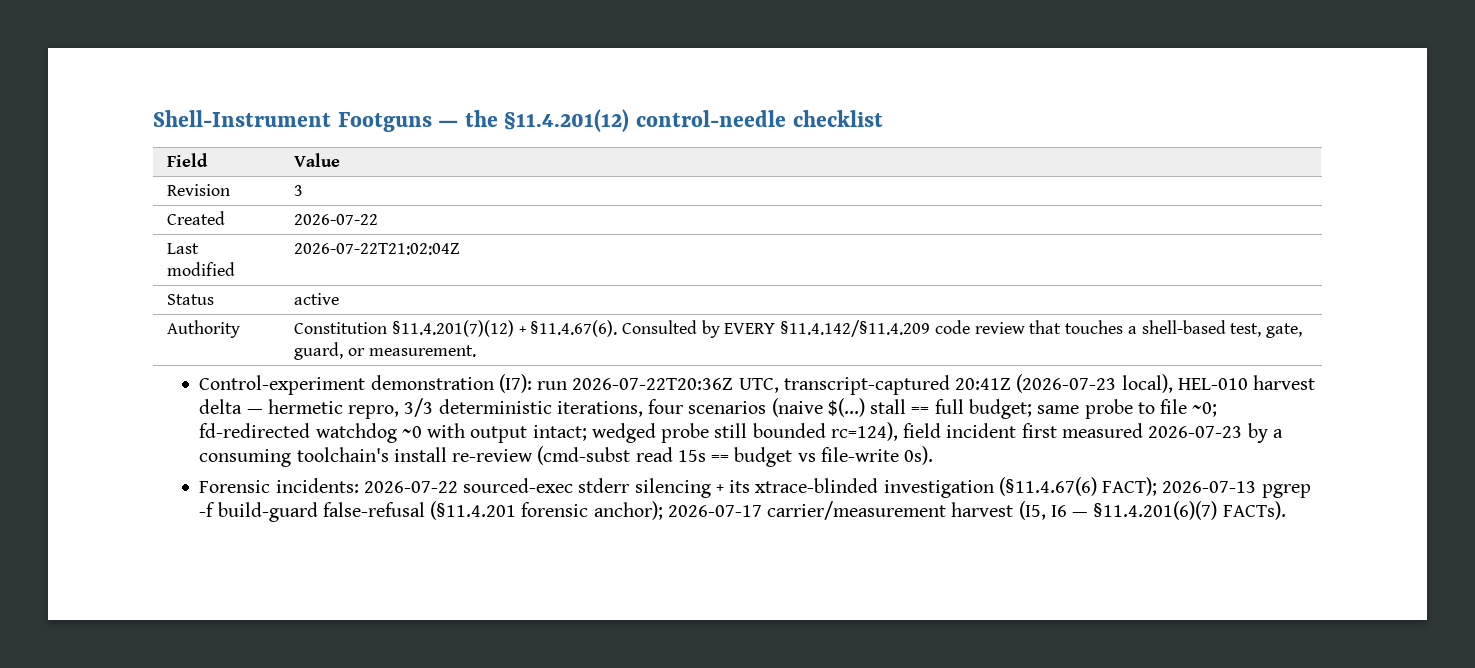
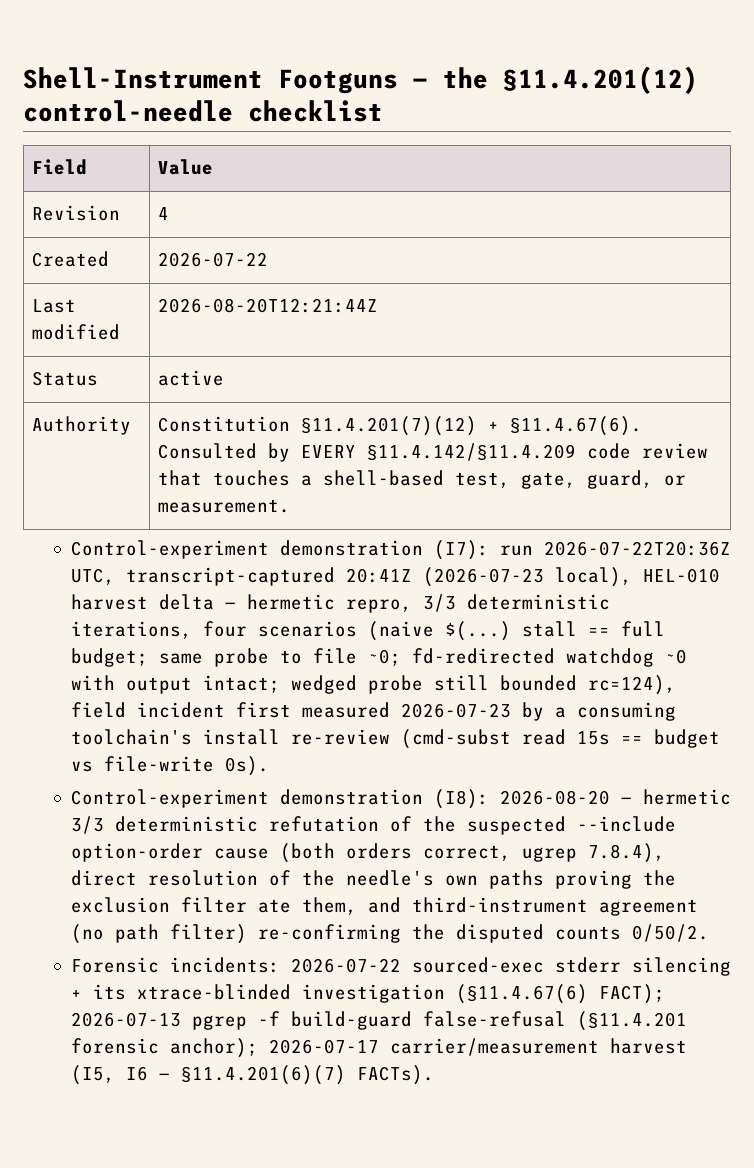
- Revision | 3
+ Revision | 4
- Last modified | 2026-07-22T21:02:04Z
+ Last modified | 2026-08-20T12:21:44Z
+ Control-experiment demonstration (I8): 2026-08-20 — hermetic 3/3 deterministic refutation of the suspected --include option-order cause (both orders correct, ugrep 7.8.4), direct resolution of the needle's own paths proving the exclusion filter ate them, and third-instrument agreement (no path filter) re-confirming the disputed counts 0/50/2.

